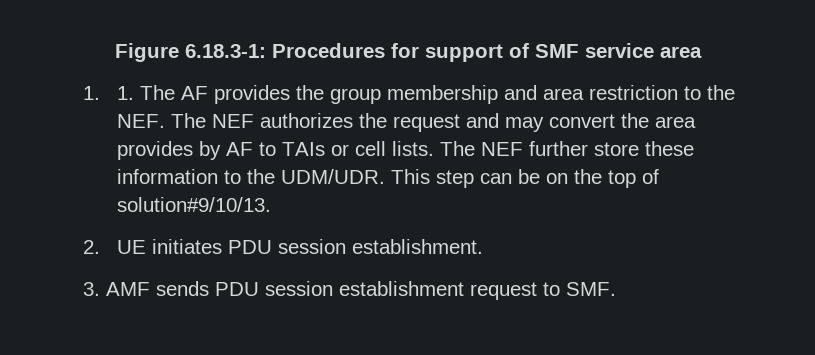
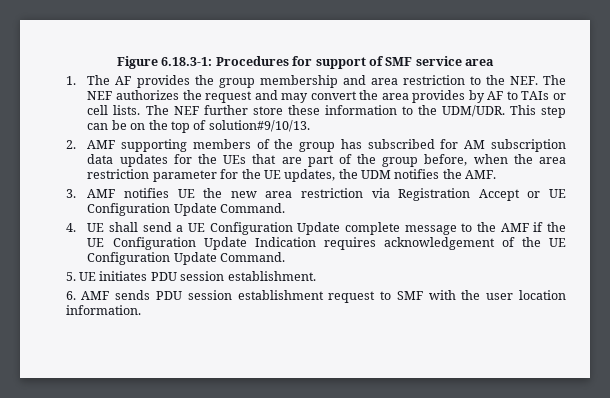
- 1. 1. The AF provides the group membership and area restriction to the NEF. The NEF authorizes the request and may convert the area provides by AF to TAIs or cell lists.
+ 1. The AF provides the group membership and area restriction to the NEF. The NEF authorizes the request and may convert the area provides by AF to TAIs or cell lists.
- 2. UE initiates PDU session establishment.
+ 2. AMF supporting members of the group has subscribed for AM subscription data updates for the UEs that are part of the group before, when the area restriction parameter for the UE updates, the UDM notifies the AMF.
+ 3. AMF notifies UE the new area restriction via Registration Accept or UE Configuration Update Command.
+ 4. UE shall send a UE Configuration Update complete message to the AMF if the UE Configuration Update Indication requires acknowledgement of the UE Configuration Update Command.
+ 5. UE initiates PDU session establishment.
- 3. AMF sends PDU session establishment request to SMF.
+ 6. AMF sends PDU session establishment request to SMF with the user location information.

